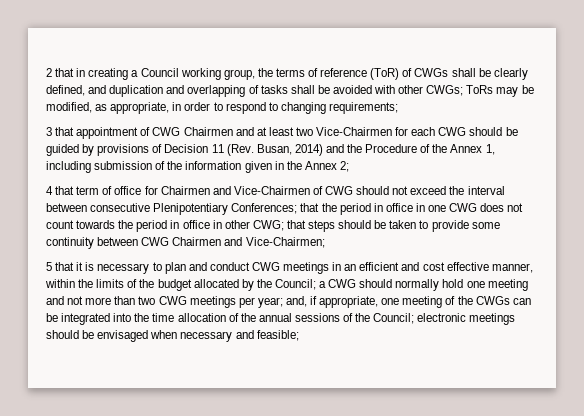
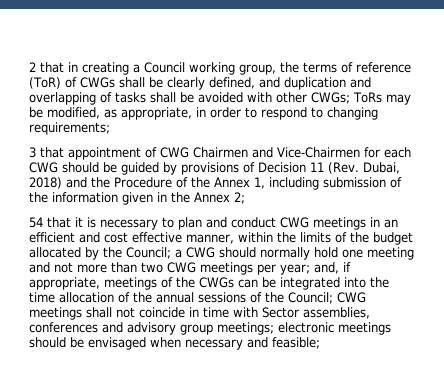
- 3 that appointment of CWG Chairmen and at least two Vice-Chairmen for each CWG should be guided by provisions of Decision 11 (Rev. Busan, 2014) and the Procedure of the Annex 1, including submission of the information given in the Annex 2;
+ 3 that appointment of CWG Chairmen and Vice-Chairmen for each CWG should be guided by provisions of Decision 11 (Rev. Dubai, 2018) and the Procedure of the Annex 1, including submission of the information given in the Annex 2;
- 4 that term of office for Chairmen and Vice-Chairmen of CWG should not exceed the interval between consecutive Plenipotentiary Conferences; that the period in office in one CWG does not count towards the period in office in other CWG; that steps should be taken to provide some continuity between CWG Chairmen and Vice-Chairmen;
- 5 that it is necessary to plan and conduct CWG meetings in an efficient and cost effective manner, within the limits of the budget allocated by the Council;
+ 54 that it is necessary to plan and conduct CWG meetings in an efficient and cost effective manner, within the limits of the budget allocated by the Council;
- and, if appropriate, one meeting of the CWGs can be integrated into the time allocation of the annual sessions of the Council;
+ and, if appropriate, meetings of the CWGs can be integrated into the time allocation of the annual sessions of the Council;
+ CWG meetings shall not coincide in time with Sector assemblies, conferences and advisory group meetings;

